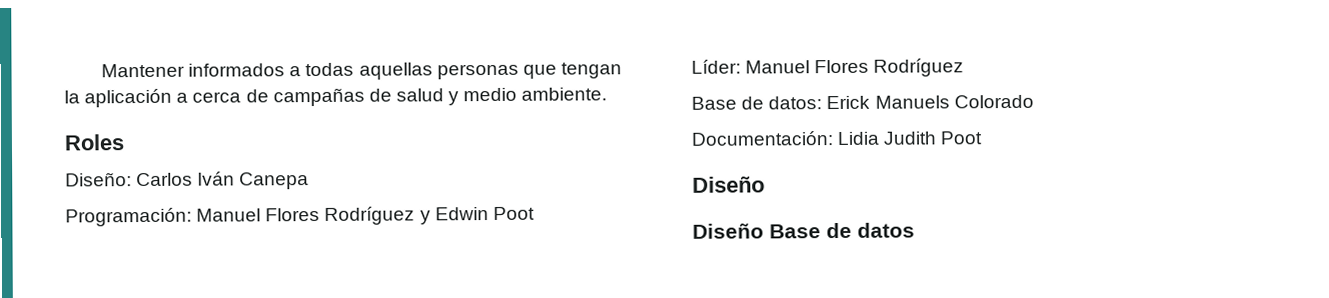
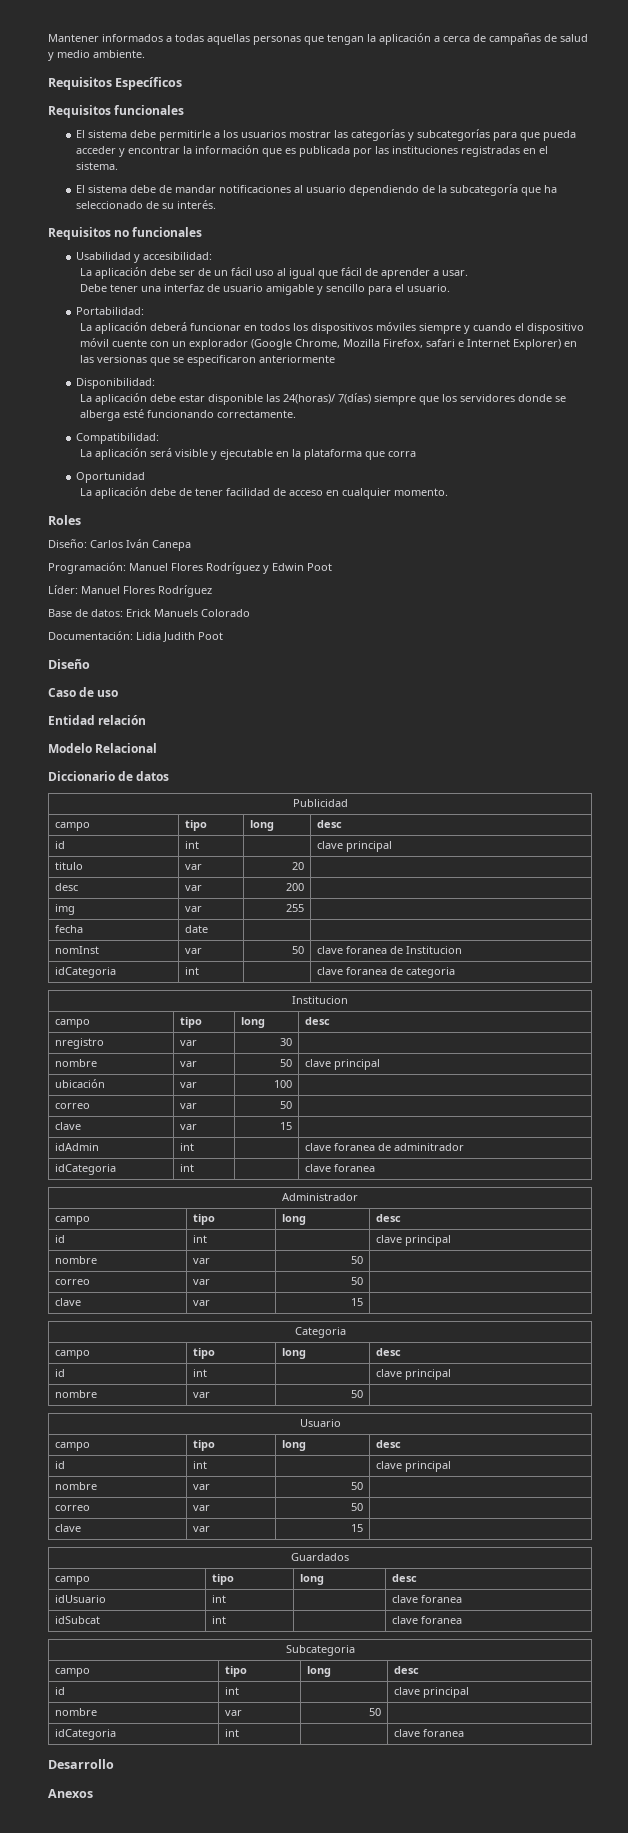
+ Requisitos Específicos
+ Requisitos funcionales
+ El sistema debe permitirle a los usuarios mostrar las categorías y subcategorías para que pueda acceder y encontrar la información que es publicada por las instituciones registradas en el sistema.
+ El sistema debe de mandar notificaciones al usuario dependiendo de la subcategoría que ha seleccionado de su interés.
+ Requisitos no funcionales
+ Usabilidad y accesibilidad:
+ La aplicación debe ser de un fácil uso al igual que fácil de aprender a usar.
+ Debe tener una interfaz de usuario amigable y sencillo para el usuario.
+ Portabilidad:
+ La aplicación deberá funcionar en todos los dispositivos móviles siempre y cuando el dispositivo móvil cuente con un explorador (Google Chrome, Mozilla Firefox, safari e Internet Explorer) en las versionas que se especificaron anteriormente
+ Disponibilidad:
+ La aplicación debe estar disponible las 24(horas)/ 7(días) siempre que los servidores donde se alberga esté funcionando correctamente.
+ Compatibilidad:
+ La aplicación será visible y ejecutable en la plataforma que corra
+ Oportunidad
+ La aplicación debe de tener facilidad de acceso en cualquier momento.
- Diseño Base de datos
+ Caso de uso
+ Entidad relación
+ Modelo Relacional
+ Diccionario de datos
+ Publicidad
+ campo | tipo | long | desc
+ id | int | | clave principal
+ titulo | var | 20 |
+ desc | var | 200 |
+ img | var | 255 |
+ fecha | date | |
+ nomInst | var | 50 | clave foranea de Institucion
+ idCategoria | int | | clave foranea de categoria
+ Institucion
+ campo | tipo | long | desc
+ nregistro | var | 30 |
+ nombre | var | 50 | clave principal
+ ubicación | var | 100 |
+ correo | var | 50 |
+ clave | var | 15 |
+ idAdmin | int | | clave foranea de adminitrador
+ idCategoria | int | | clave foranea
+ Administrador
+ campo | tipo | long | desc
+ id | int | | clave principal
+ nombre | var | 50 |
+ correo | var | 50 |
+ clave | var | 15 |
+ Categoria
+ campo | tipo | long | desc
+ id | int | | clave principal
+ nombre | var | 50 |
+ Usuario
+ campo | tipo | long | desc
+ id | int | | clave principal
+ nombre | var | 50 |
+ correo | var | 50 |
+ clave | var | 15 |
+ Guardados
+ campo | tipo | long | desc
+ idUsuario | int | | clave foranea
+ idSubcat | int | | clave foranea
+ Subcategoria
+ campo | tipo | long | desc
+ id | int | | clave principal
+ nombre | var | 50 |
+ idCategoria | int | | clave foranea
+ Desarrollo
+ Anexos

